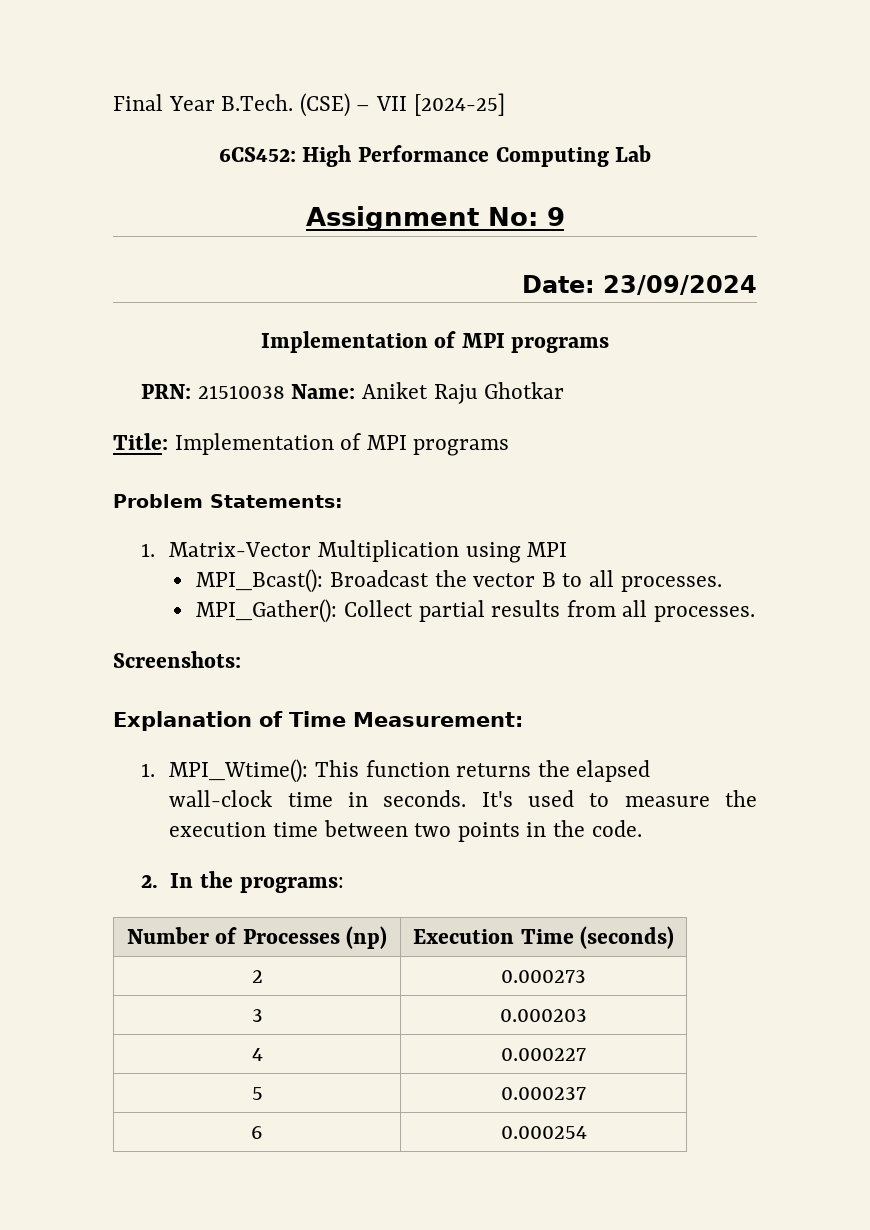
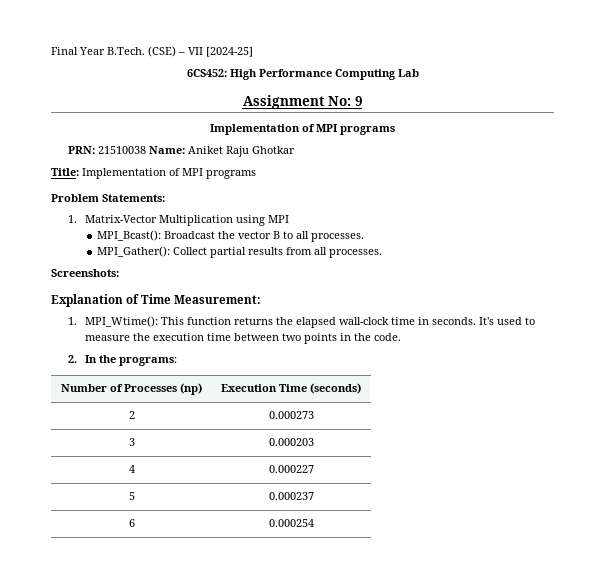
- Date: 23/09/2024

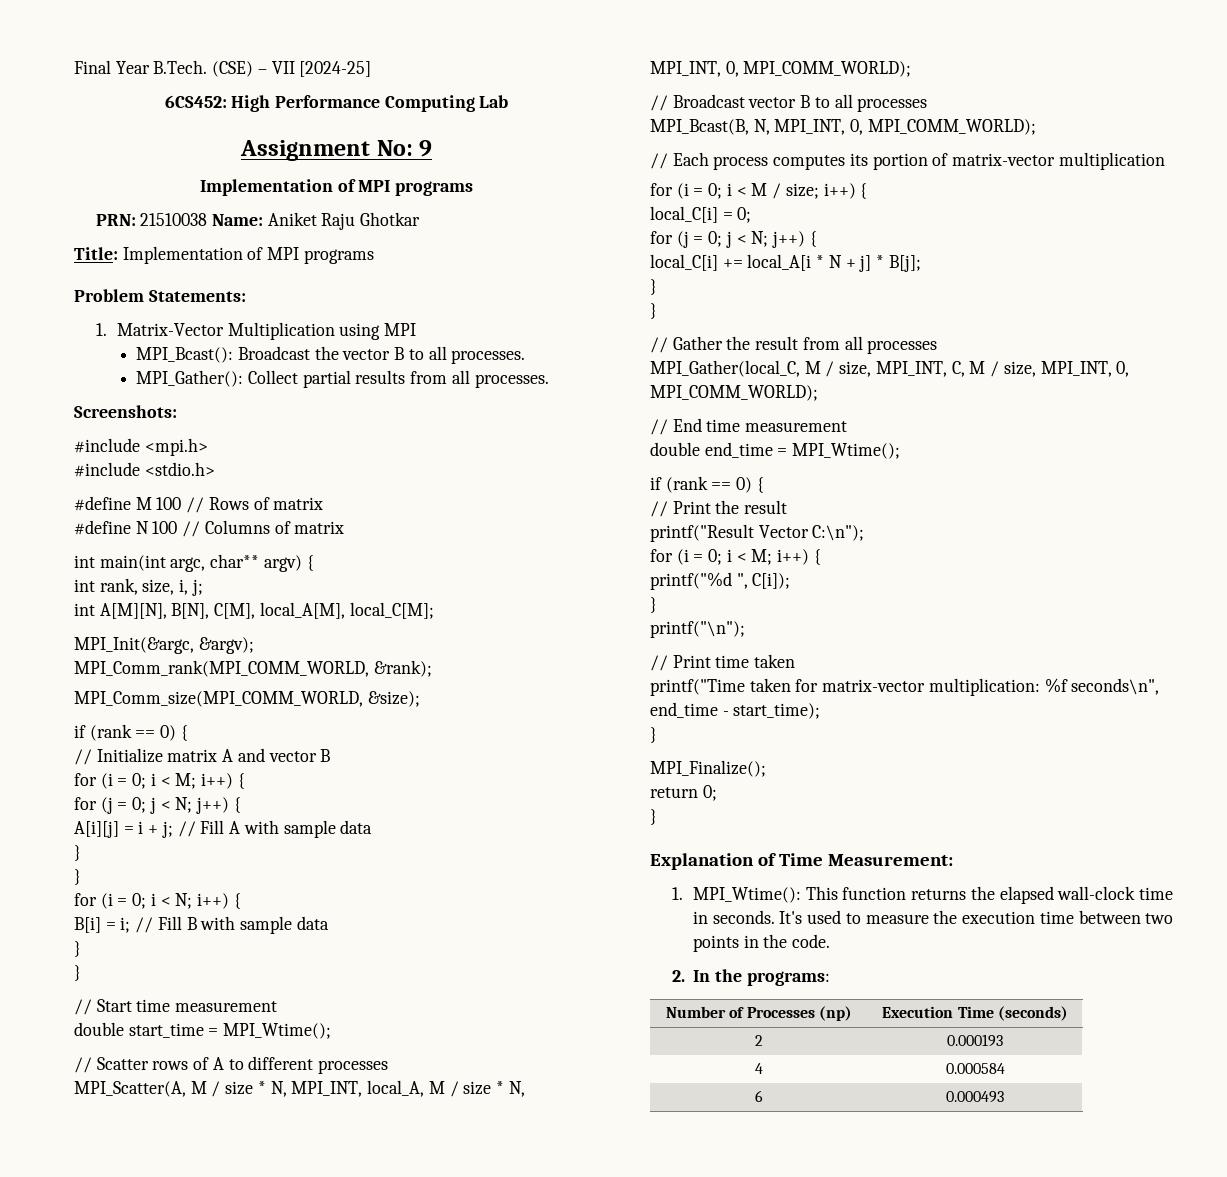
+ #include <mpi.h>
+ #include <stdio.h>
+ #define M 100 // Rows of matrix
+ #define N 100 // Columns of matrix
+ int main(int argc, char** argv) {
+ int rank, size, i, j;
+ int A[M][N], B[N], C[M], local_A[M], local_C[M];
+ MPI_Init(&argc, &argv);
+ MPI_Comm_rank(MPI_COMM_WORLD, &rank);
+ MPI_Comm_size(MPI_COMM_WORLD, &size);
+ if (rank == 0) {
+ // Initialize matrix A and vector B
+ for (i = 0; i < M; i++) {
+ for (j = 0; j < N; j++) {
+ A[i][j] = i + j; // Fill A with sample data
+ }
+ }
+ for (i = 0; i < N; i++) {
+ B[i] = i; // Fill B with sample data
+ }
+ }
+ // Start time measurement
+ double start_time = MPI_Wtime();
+ // Scatter rows of A to different processes
+ MPI_Scatter(A, M / size * N, MPI_INT, local_A, M / size * N, MPI_INT, 0, MPI_COMM_WORLD);
+ // Broadcast vector B to all processes
+ MPI_Bcast(B, N, MPI_INT, 0, MPI_COMM_WORLD);
+ // Each process computes its portion of matrix-vector multiplication
+ for (i = 0; i < M / size; i++) {
+ local_C[i] = 0;
+ for (j = 0; j < N; j++) {
+ local_C[i] += local_A[i * N + j] * B[j];
+ }
+ }
+ // Gather the result from all processes
+ MPI_Gather(local_C, M / size, MPI_INT, C, M / size, MPI_INT, 0, MPI_COMM_WORLD);
+ // End time measurement
+ double end_time = MPI_Wtime();
+ if (rank == 0) {
+ // Print the result
+ printf("Result Vector C:\n");
+ for (i = 0; i < M; i++) {
+ printf("%d ", C[i]);
+ }
+ printf("\n");
+ // Print time taken
+ printf("Time taken for matrix-vector multiplication: %f seconds\n", end_time - start_time);
+ }
+ MPI_Finalize();
+ return 0;
+ }
- 2 | 0.000273
- 3 | 0.000203
- 4 | 0.000227
- 5 | 0.000237
+ 2 | 0.000193
+ 4 | 0.000584
- 6 | 0.000254
+ 6 | 0.000493

